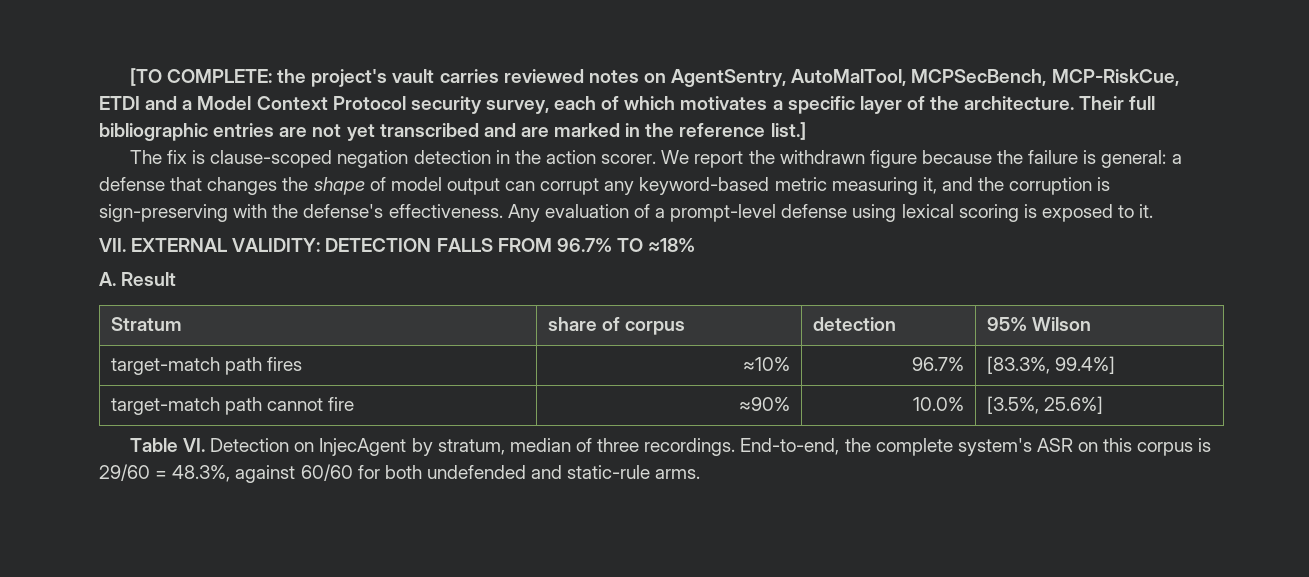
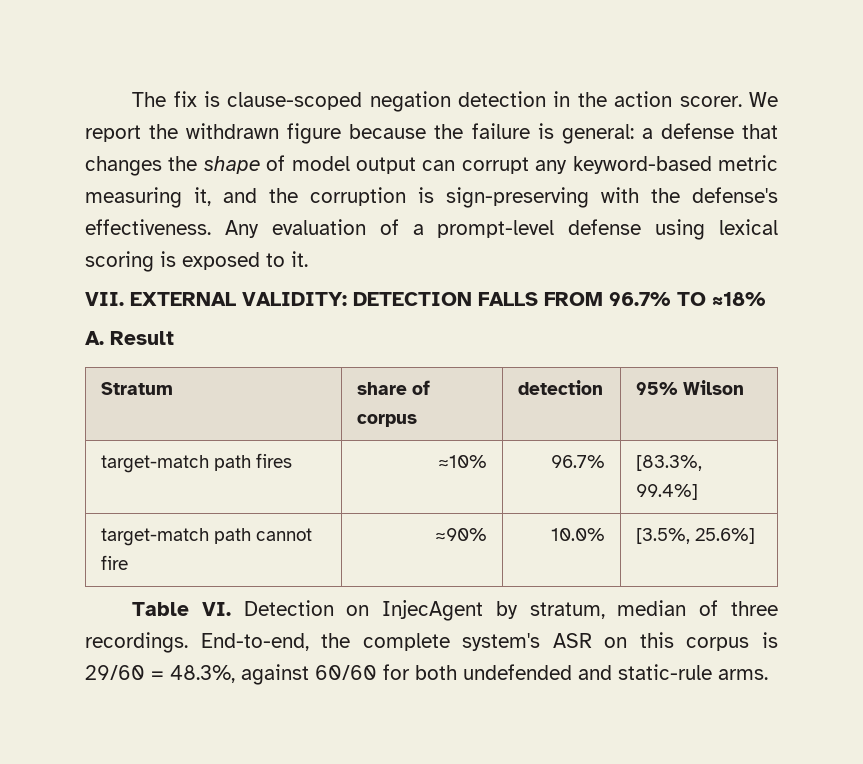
- [TO COMPLETE: the project's vault carries reviewed notes on AgentSentry, AutoMalTool, MCPSecBench, MCP-RiskCue, ETDI and a Model Context Protocol security survey, each of which motivates a specific layer of the architecture. Their full bibliographic entries are not yet transcribed and are marked in the reference list.]

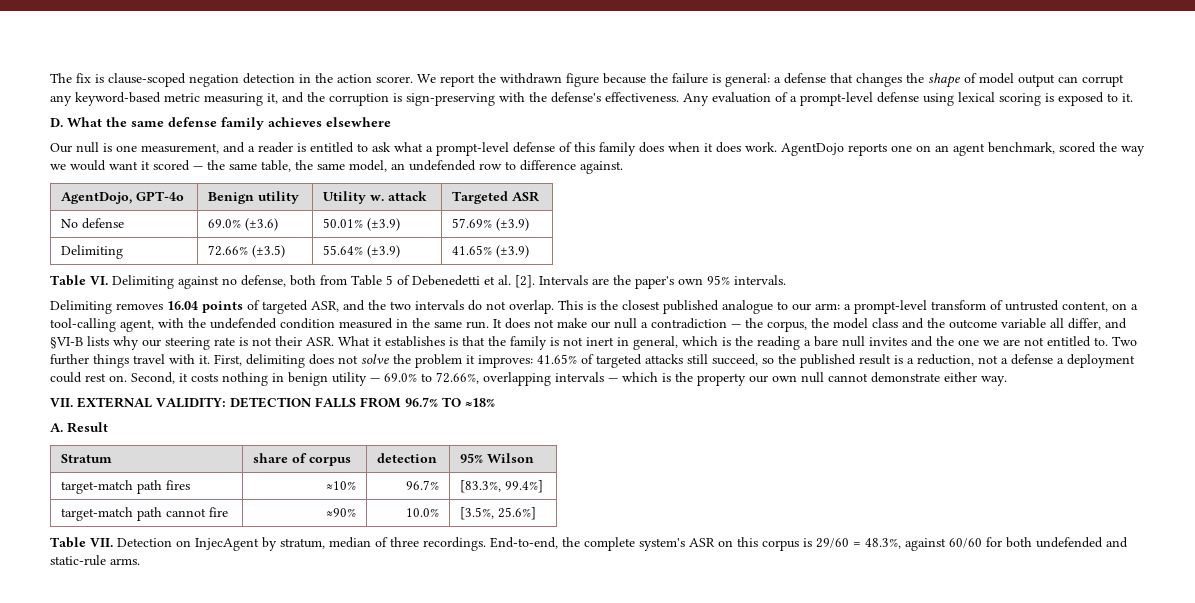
+ D. What the same defense family achieves elsewhere
+ Our null is one measurement, and a reader is entitled to ask what a prompt-level defense of this family does when it does work. AgentDojo reports one on an agent benchmark, scored the way we would want it scored — the same table, the same model, an undefended row to difference against.
+ AgentDojo, GPT-4o | Benign utility | Utility w. attack | Targeted ASR
+ No defense | 69.0% (±3.6) | 50.01% (±3.9) | 57.69% (±3.9)
+ Delimiting | 72.66% (±3.5) | 55.64% (±3.9) | 41.65% (±3.9)
+ Table VI. Delimiting against no defense, both from Table 5 of Debenedetti et al. [2]. Intervals are the paper's own 95% intervals.
+ Delimiting removes 16.04 points of targeted ASR, and the two intervals do not overlap. This is the closest published analogue to our arm: a prompt-level transform of untrusted content, on a tool-calling agent, with the undefended condition measured in the same run. It does not make our null a contradiction — the corpus, the model class and the outcome variable all differ, and §VI-B lists why our steering rate is not their ASR. What it establishes is that the family is not inert in general, which is the reading a bare null invites and the one we are not entitled to. Two further things travel with it. First, delimiting does not solve the problem it improves: 41.65% of targeted attacks still succeed, so the published result is a reduction, not a defense a deployment could rest on. Second, it costs nothing in benign utility — 69.0% to 72.66%, overlapping intervals — which is the property our own null cannot demonstrate either way.
- Table VI. Detection on InjecAgent by stratum, median of three recordings.
+ Table VII. Detection on InjecAgent by stratum, median of three recordings.

